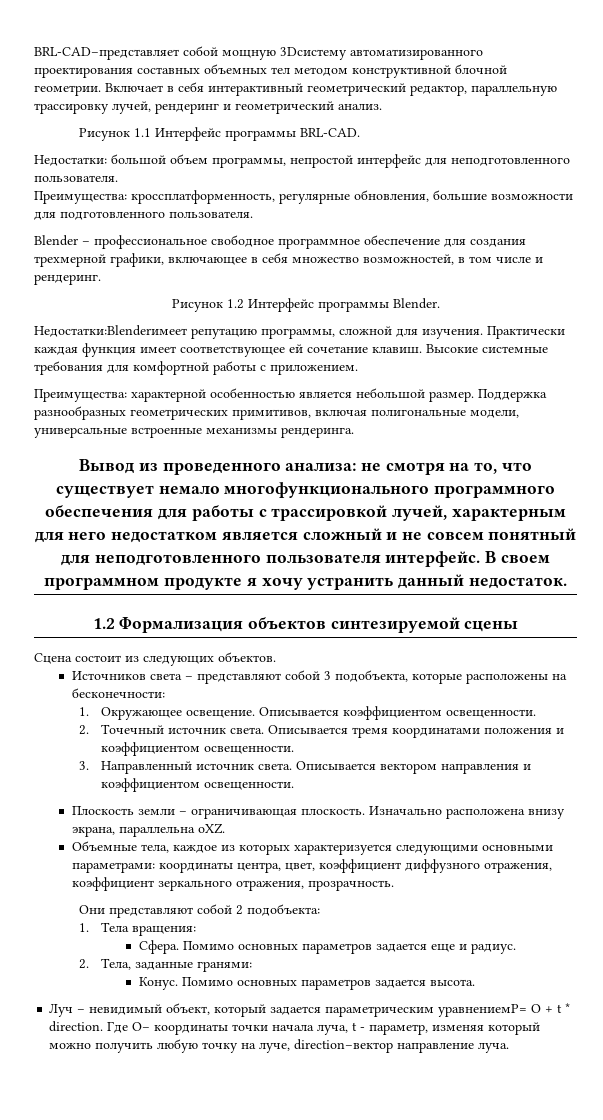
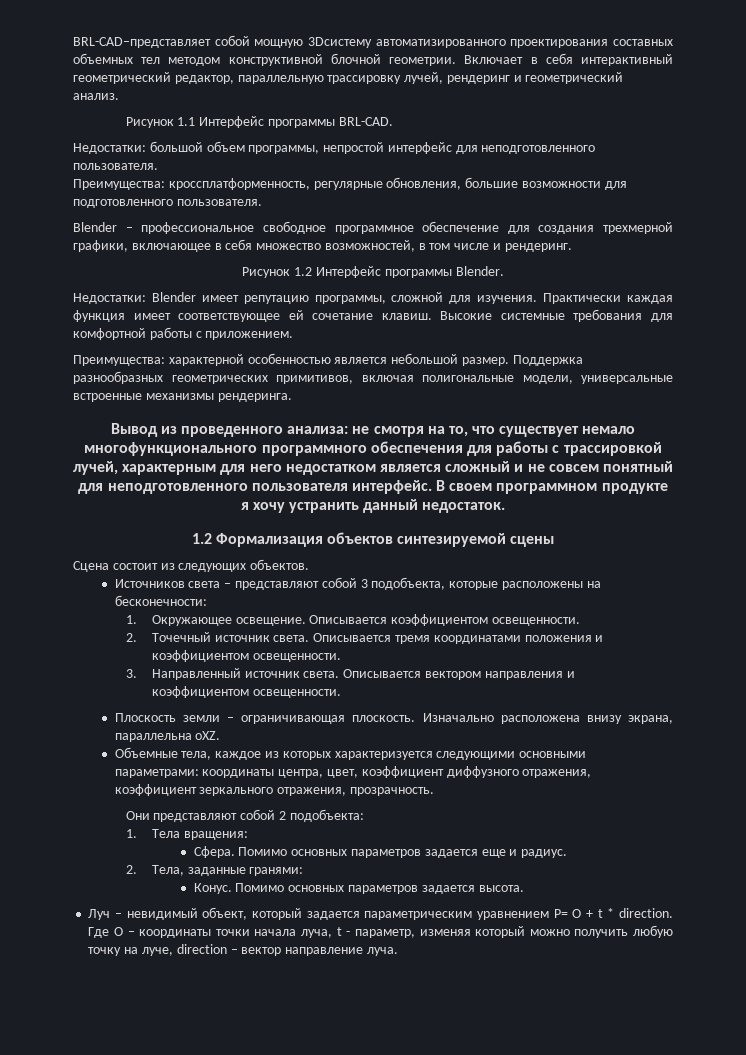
- Недостатки:Blenderимеет репутацию программы, сложной для изучения.
+ Недостатки: Blender имеет репутацию программы, сложной для изучения.
- Луч – невидимый объект, который задается параметрическим уравнениемP= O + t * direction.
+ Луч – невидимый объект, который задается параметрическим уравнением P= O + t * direction.
- Где O– координаты точки начала луча, t - параметр, изменяя который можно получить любую точку на луче, direction–вектор направление луча.
+ Где O – координаты точки начала луча, t - параметр, изменяя который можно получить любую точку на луче, direction – вектор направление луча.

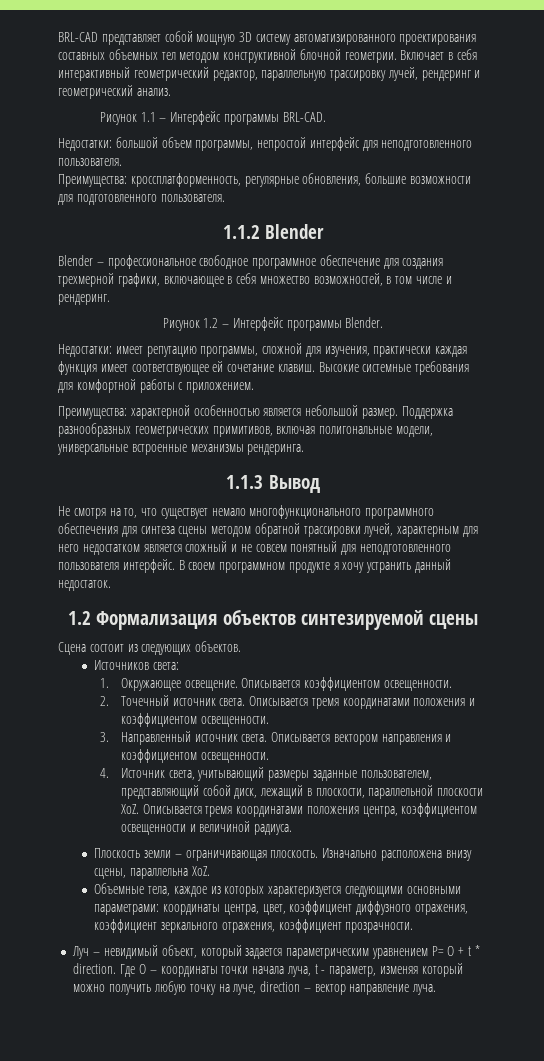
- BRL-CAD–представляет собой мощную 3Dсистему автоматизированного проектирования составных объемных тел методом конструктивной блочной геометрии.
+ BRL-CAD представляет собой мощную 3D систему автоматизированного проектирования составных объемных тел методом конструктивной блочной геометрии.
- Рисунок 1.1 Интерфейс программы BRL-CAD.
+ Рисунок 1.1 – Интерфейс программы BRL-CAD.
+ 1.1.2 Blender
- Рисунок 1.2 Интерфейс программы Blender.
+ Рисунок 1.2 – Интерфейс программы Blender.
- Недостатки: Blender имеет репутацию программы, сложной для изучения. Практически каждая функция имеет соответствующее ей сочетание клавиш.
+ Недостатки: имеет репутацию программы, сложной для изучения, практически каждая функция имеет соответствующее ей сочетание клавиш.
- Вывод из проведенного анализа: не смотря на то, что существует немало многофункционального программного обеспечения для работы с трассировкой лучей, характерным для него недостатком является сложный и не совсем понятный для неподготовленного пользователя интерфейс.
+ 1.1.3 Вывод
+ Не смотря на то, что существует немало многофункционального программного обеспечения для синтеза сцены методом обратной трассировки лучей, характерным для него недостатком является сложный и не совсем понятный для неподготовленного пользователя интерфейс.
- Источников света – представляют собой 3 подобъекта, которые расположены на бесконечности:
+ Источников света:
+ 4. Источник света, учитывающий размеры заданные пользователем, представляющий собой диск, лежащий в плоскости, параллельной плоскости XoZ. Описывается тремя координатами положения центра, коэффициентом освещенности и величиной радиуса.
- Изначально расположена внизу экрана, параллельна oXZ.
+ Изначально расположена внизу сцены, параллельна XoZ.
- Объемные тела, каждое из которых характеризуется следующими основными параметрами: координаты центра, цвет, коэффициент диффузного отражения, коэффициент зеркального отражения, прозрачность.
- Они представляют собой 2 подобъекта:
- 1. Тела вращения:
- Сфера. Помимо основных параметров задается еще и радиус.
- 2. Тела, заданные гранями:
- Конус. Помимо основных параметров задается высота.
+ Объемные тела, каждое из которых характеризуется следующими основными параметрами: координаты центра, цвет, коэффициент диффузного отражения, коэффициент зеркального отражения, коэффициент прозрачности.

